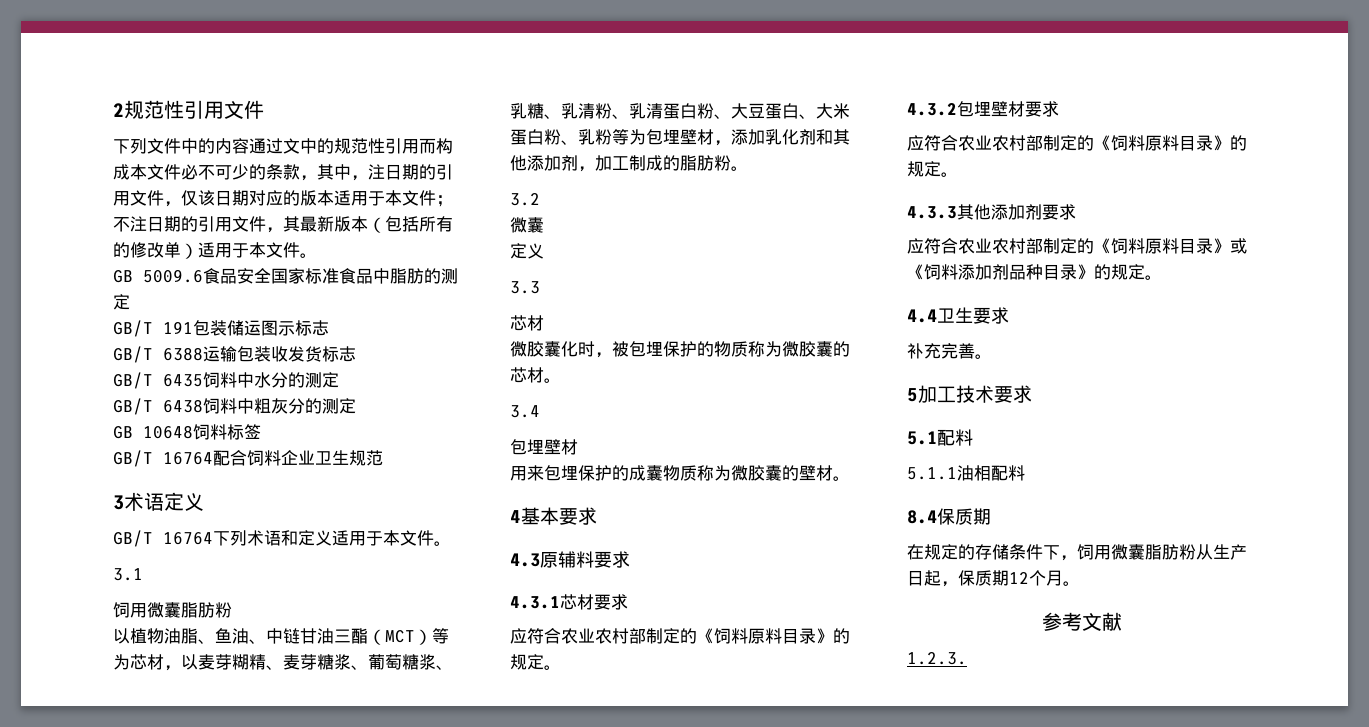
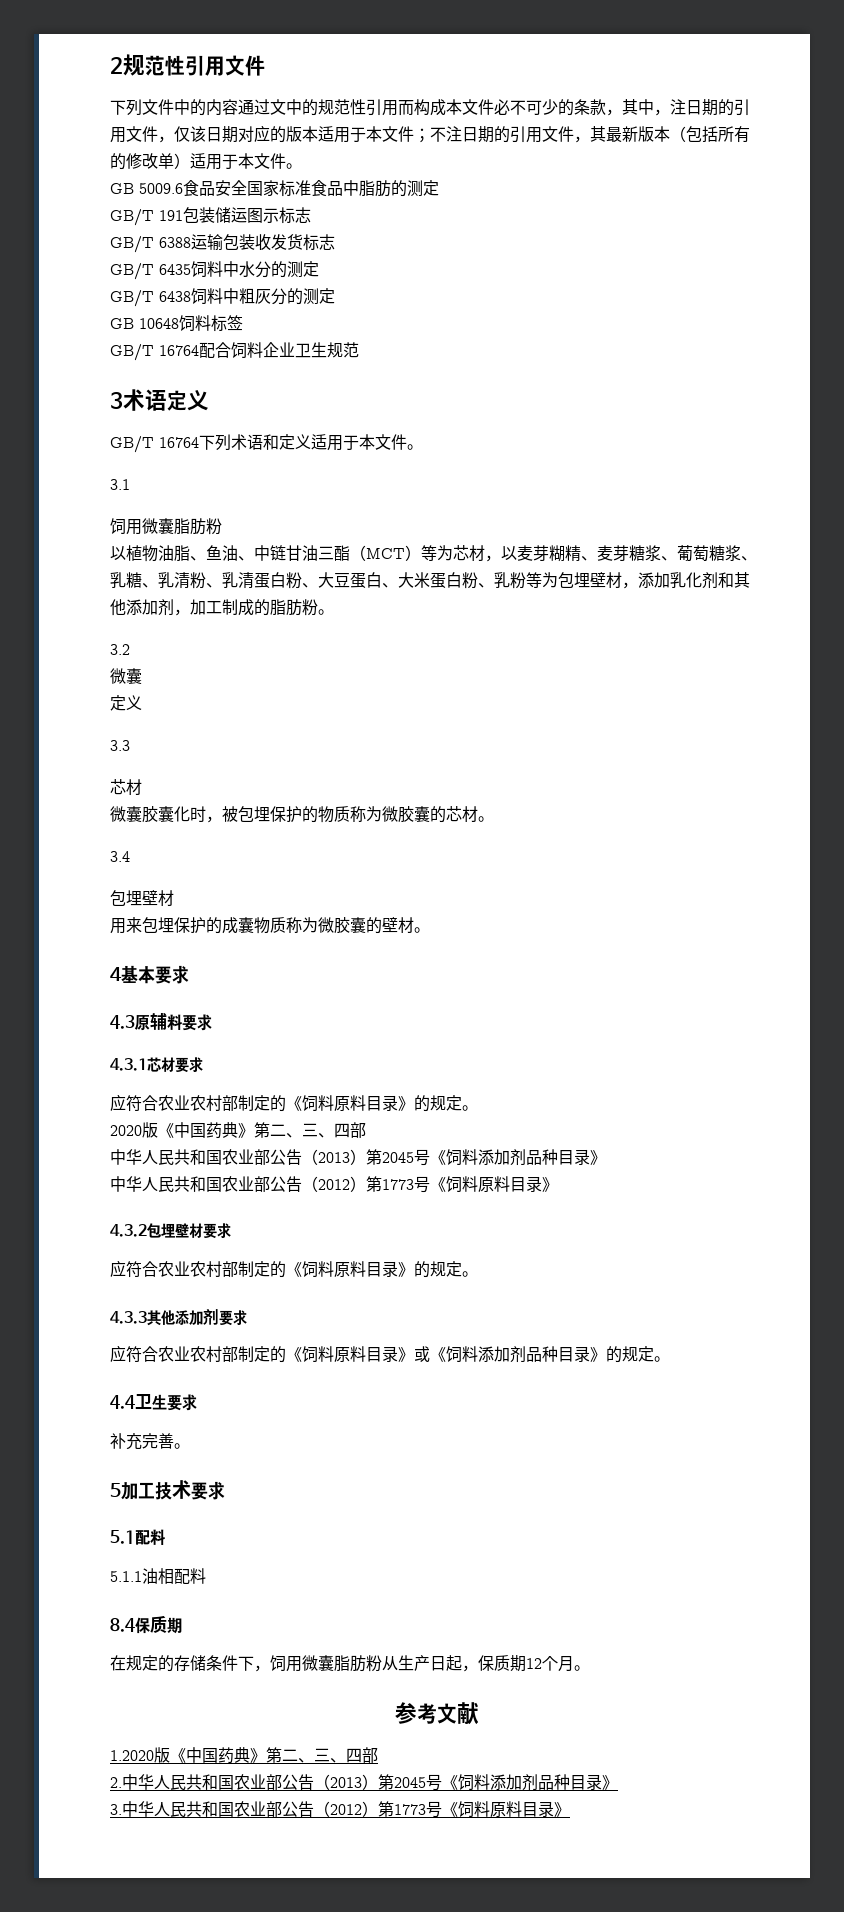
- 微胶囊化时，被包埋保护的物质称为微胶囊的芯材。
+ 微囊胶囊化时，被包埋保护的物质称为微胶囊的芯材。
+ 2020版《中国药典》第二、三、四部
+ 中华人民共和国农业部公告（2013）第2045号《饲料添加剂品种目录》
+ 中华人民共和国农业部公告（2012）第1773号《饲料原料目录》
- 1.2.3.
+ 1.2020版《中国药典》第二、三、四部
+ 2.中华人民共和国农业部公告（2013）第2045号《饲料添加剂品种目录》
+ 3.中华人民共和国农业部公告（2012）第1773号《饲料原料目录》

